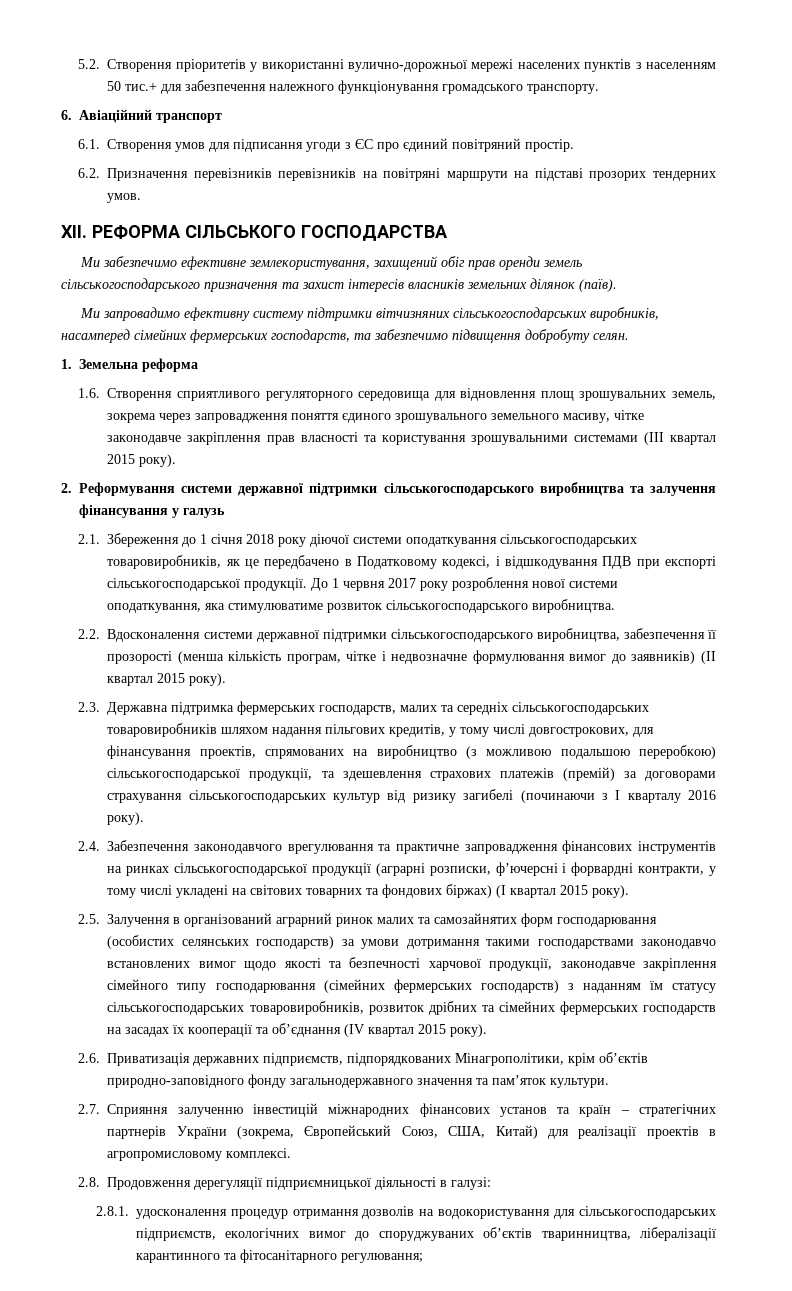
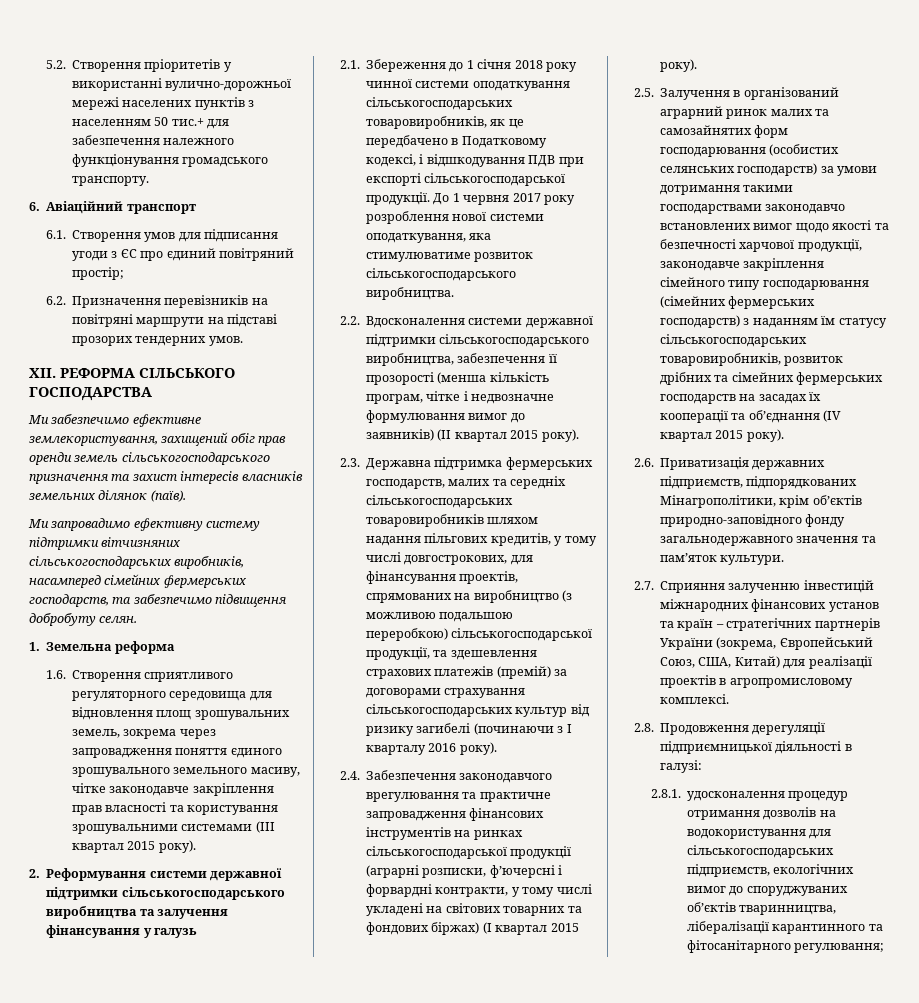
- 6.1. Створення умов для підписання угоди з ЄС про єдиний повітряний простір.
+ 6.1. Створення умов для підписання угоди з ЄС про єдиний повітряний простір;
- 6.2. Призначення перевізників перевізників на повітряні маршрути на підставі прозорих тендерних умов.
+ 6.2. Призначення перевізників на повітряні маршрути на підставі прозорих тендерних умов.
- 2.1. Збереження до 1 січня 2018 року діючої системи оподаткування сільськогосподарських товаровиробників, як це передбачено в Податковому кодексі, і відшкодування ПДВ при експорті сільськогосподарської продукції.
+ 2.1. Збереження до 1 січня 2018 року чинної системи оподаткування сільськогосподарських товаровиробників, як це передбачено в Податковому кодексі, і відшкодування ПДВ при експорті сільськогосподарської продукції.

